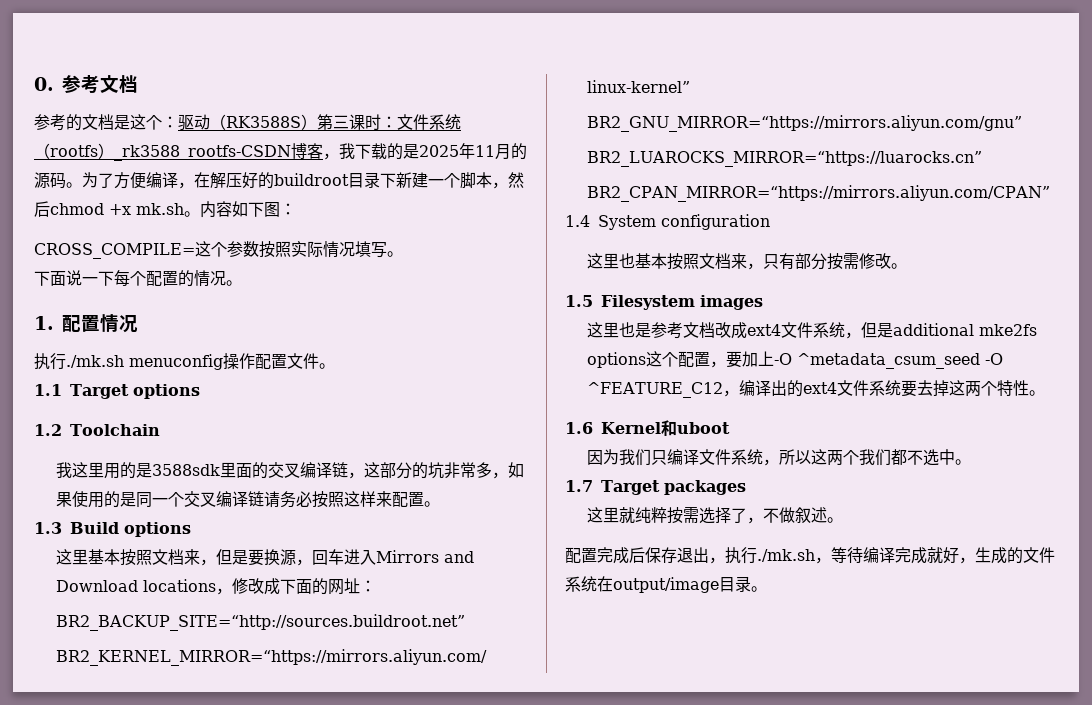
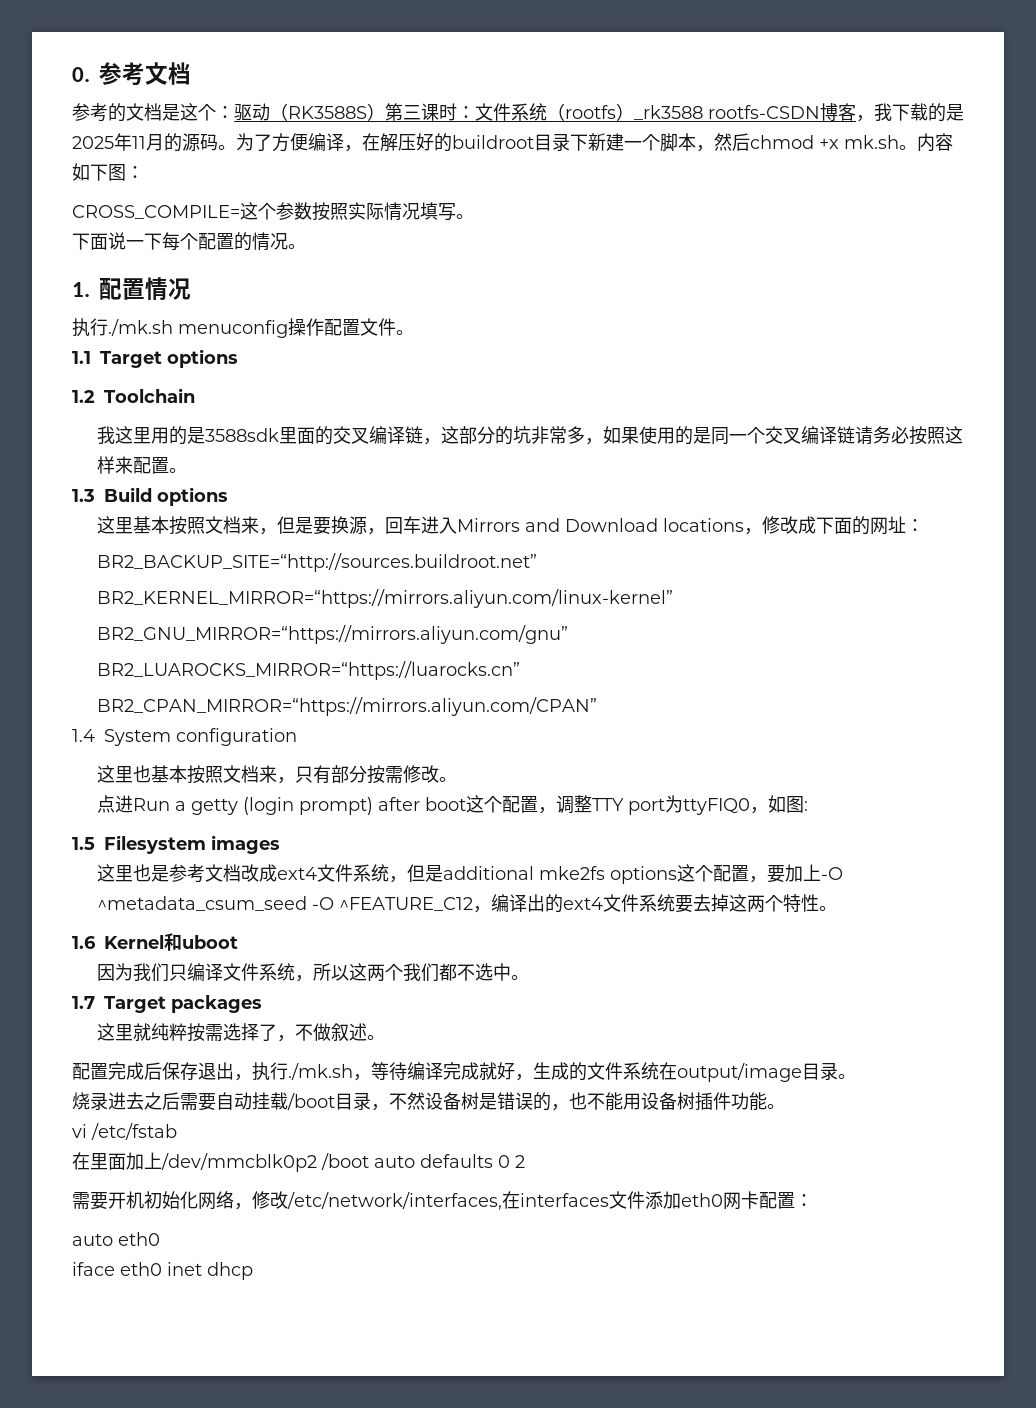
+ 点进Run a getty (login prompt) after boot这个配置，调整TTY port为ttyFIQ0，如图:
+ 烧录进去之后需要自动挂载/boot目录，不然设备树是错误的，也不能用设备树插件功能。
+ vi /etc/fstab
+ 在里面加上/dev/mmcblk0p2 /boot auto defaults 0 2
+ 需要开机初始化网络，修改/etc/network/interfaces,在interfaces文件添加eth0网卡配置：
+ auto eth0
+ iface eth0 inet dhcp

